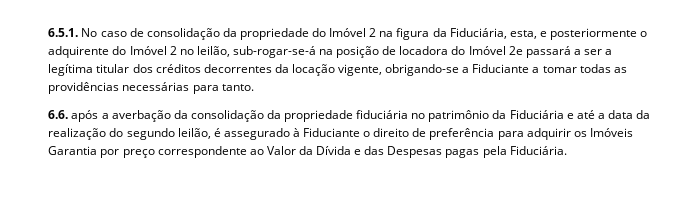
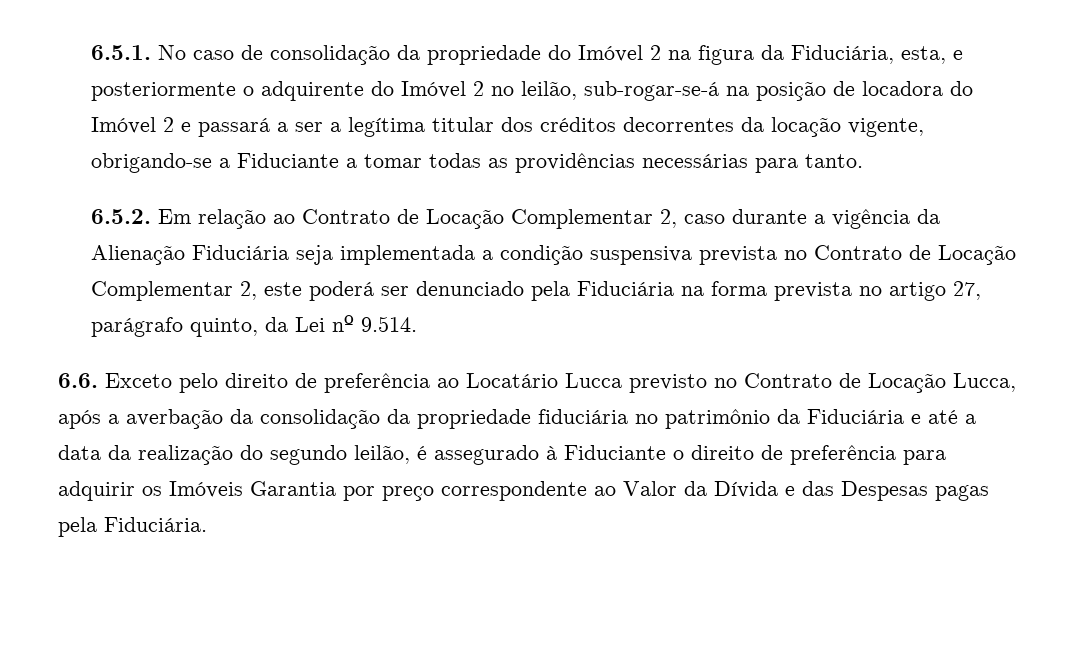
- 6.5.1. No caso de consolidação da propriedade do Imóvel 2 na figura da Fiduciária, esta, e posteriormente o adquirente do Imóvel 2 no leilão, sub-rogar-se-á na posição de locadora do Imóvel 2e passará a ser a legítima titular dos créditos decorrentes da locação vigente, obrigando-se a Fiduciante a tomar todas as providências necessárias para tanto.
+ 6.5.1. No caso de consolidação da propriedade do Imóvel 2 na figura da Fiduciária, esta, e posteriormente o adquirente do Imóvel 2 no leilão, sub-rogar-se-á na posição de locadora do Imóvel 2 e passará a ser a legítima titular dos créditos decorrentes da locação vigente, obrigando-se a Fiduciante a tomar todas as providências necessárias para tanto.
- 6.6. após a averbação da consolidação da propriedade fiduciária no patrimônio da Fiduciária e até a data da realização do segundo leilão, é assegurado à Fiduciante o direito de preferência para adquirir os Imóveis Garantia por preço correspondente ao Valor da Dívida e das Despesas pagas pela Fiduciária.
+ 6.5.2. Em relação ao Contrato de Locação Complementar 2, caso durante a vigência da Alienação Fiduciária seja implementada a condição suspensiva prevista no Contrato de Locação Complementar 2, este poderá ser denunciado pela Fiduciária na forma prevista no artigo 27, parágrafo quinto, da Lei nº 9.514.
+ 6.6. Exceto pelo direito de preferência ao Locatário Lucca previsto no Contrato de Locação Lucca, após a averbação da consolidação da propriedade fiduciária no patrimônio da Fiduciária e até a data da realização do segundo leilão, é assegurado à Fiduciante o direito de preferência para adquirir os Imóveis Garantia por preço correspondente ao Valor da Dívida e das Despesas pagas pela Fiduciária.

